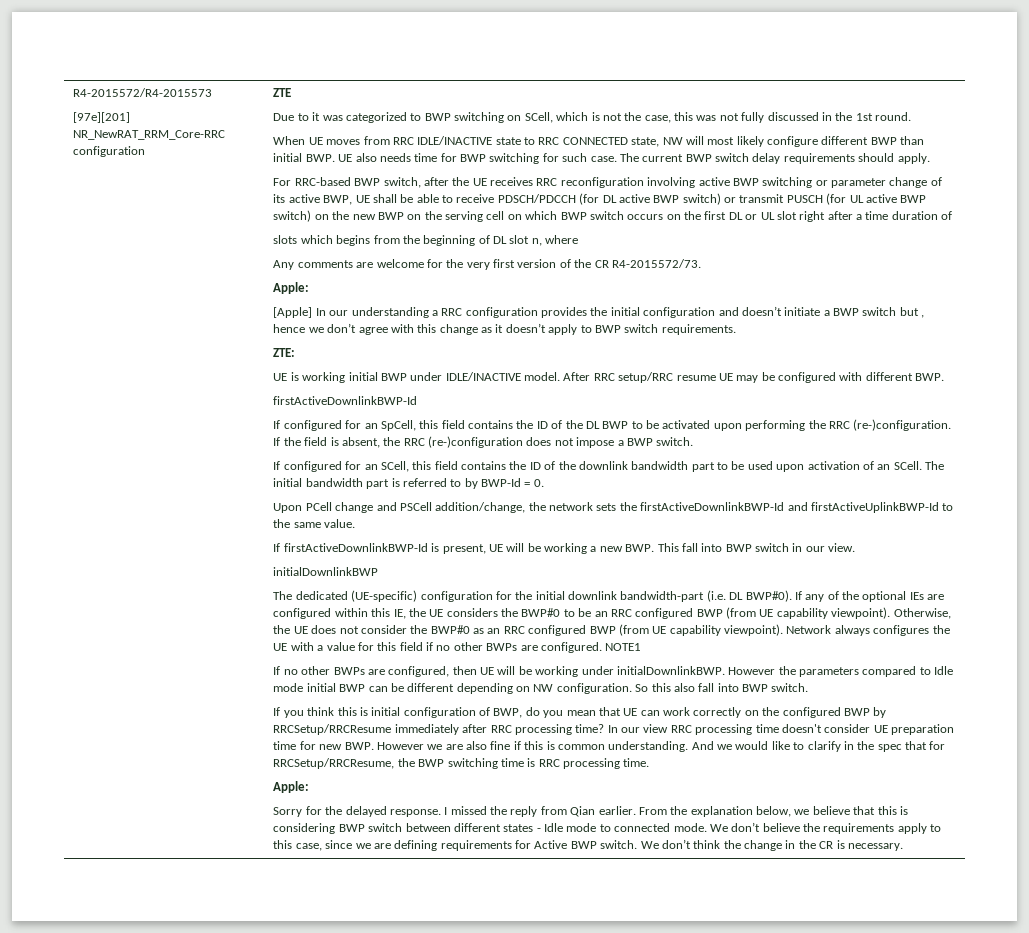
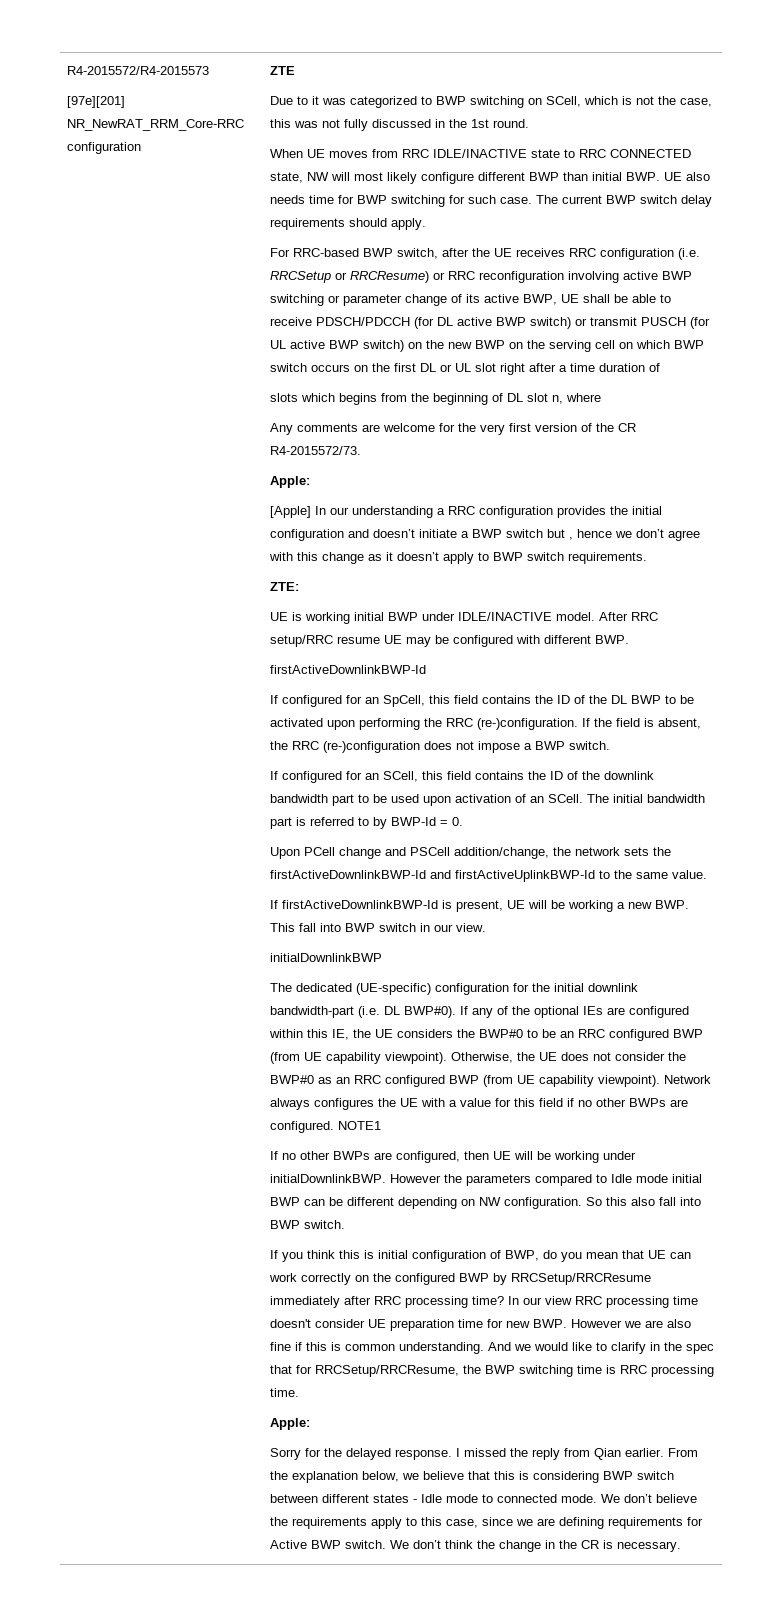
- For RRC-based BWP switch, after the UE receives RRC reconfiguration involving active BWP switching or parameter change of its active BWP, UE shall be able to receive PDSCH/PDCCH (for DL active BWP switch) or transmit PUSCH (for UL active BWP switch) on the new BWP on the serving cell on which BWP switch occurs on the first DL or UL slot right after a time duration of
+ For RRC-based BWP switch, after the UE receives RRC configuration (i.e. RRCSetup or RRCResume) or RRC reconfiguration involving active BWP switching or parameter change of its active BWP, UE shall be able to receive PDSCH/PDCCH (for DL active BWP switch) or transmit PUSCH (for UL active BWP switch) on the new BWP on the serving cell on which BWP switch occurs on the first DL or UL slot right after a time duration of

